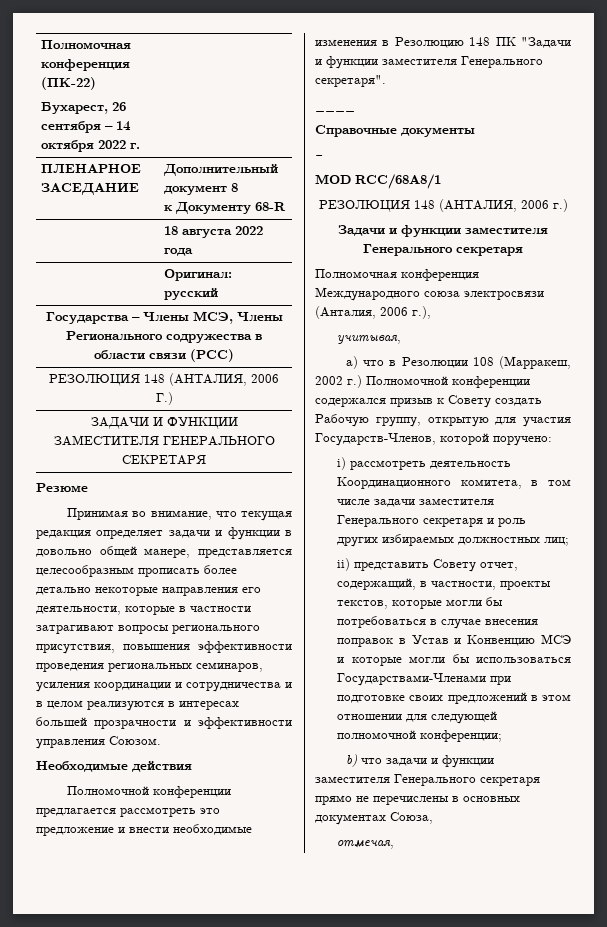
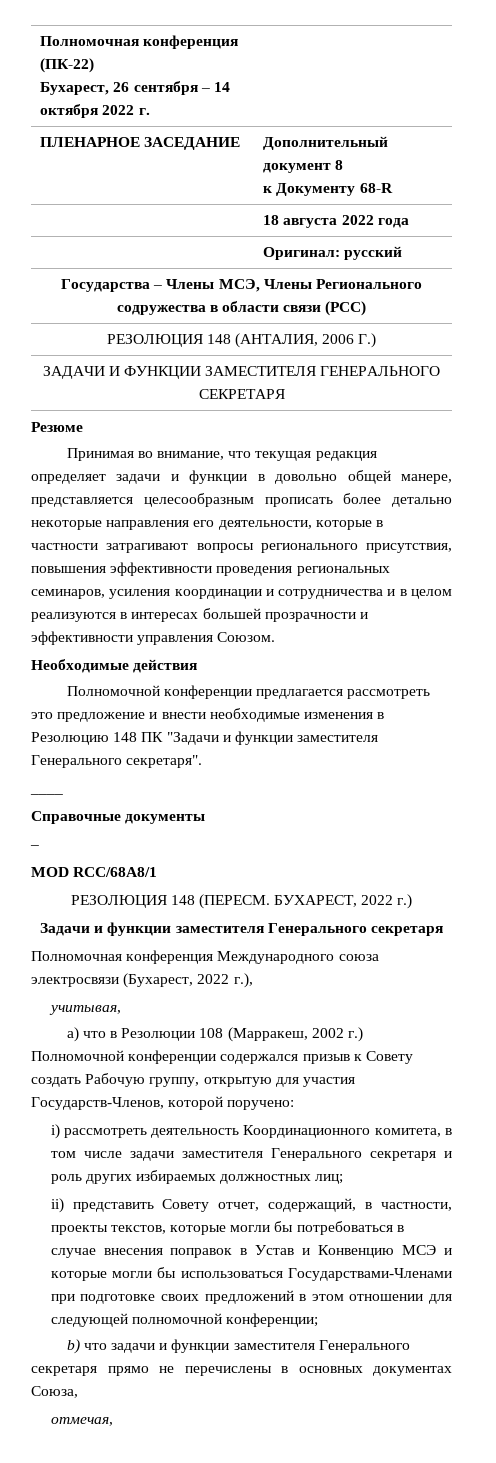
- РЕЗОЛЮЦИЯ 148 (АНТАЛИЯ, 2006 г.)
+ РЕЗОЛЮЦИЯ 148 (ПЕРЕСМ. БУХАРЕСТ, 2022 г.)
- Полномочная конференция Международного союза электросвязи (Анталия, 2006 г.),
+ Полномочная конференция Международного союза электросвязи (Бухарест, 2022 г.),

